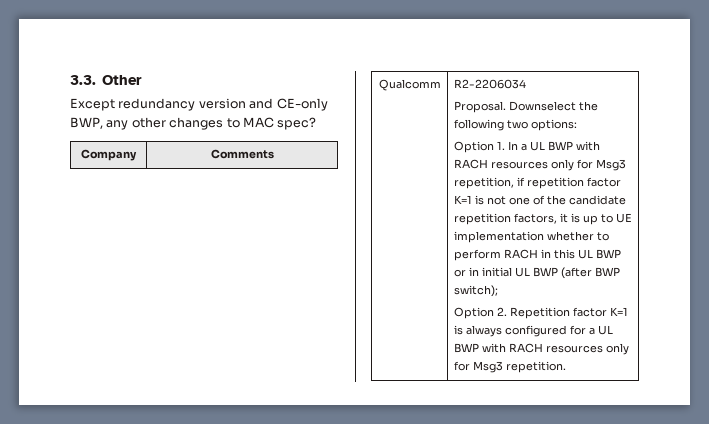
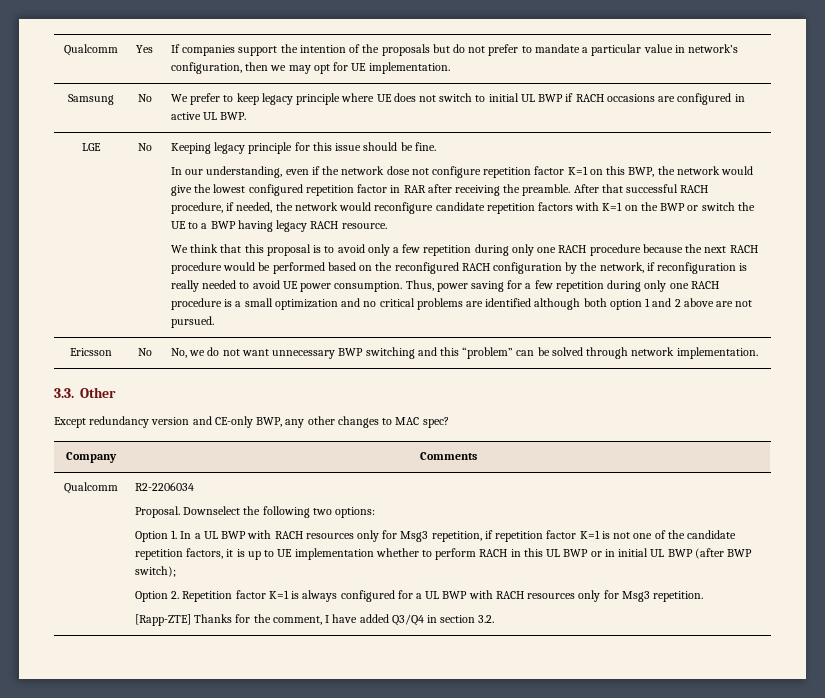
+ Qualcomm | Yes | If companies support the intention of the proposals but do not prefer to mandate a particular value in network’s configuration, then we may opt for UE implementation.
+ Samsung | No | We prefer to keep legacy principle where UE does not switch to initial UL BWP if RACH occasions are configured in active UL BWP.
+ LGE | No | Keeping legacy principle for this issue should be fine.
+ In our understanding, even if the network dose not configure repetition factor K=1 on this BWP, the network would give the lowest configured repetition factor in RAR after receiving the preamble. After that successful RACH procedure, if needed, the network would reconfigure candidate repetition factors with K=1 on the BWP or switch the UE to a BWP having legacy RACH resource.
+ We think that this proposal is to avoid only a few repetition during only one RACH procedure because the next RACH procedure would be performed based on the reconfigured RACH configuration by the network, if reconfiguration is really needed to avoid UE power consumption. Thus, power saving for a few repetition during only one RACH procedure is a small optimization and no critical problems are identified although both option 1 and 2 above are not pursued.
+ Ericsson | No | No, we do not want unnecessary BWP switching and this “problem” can be solved through network implementation.
+ [Rapp-ZTE] Thanks for the comment, I have added Q3/Q4 in section 3.2.

